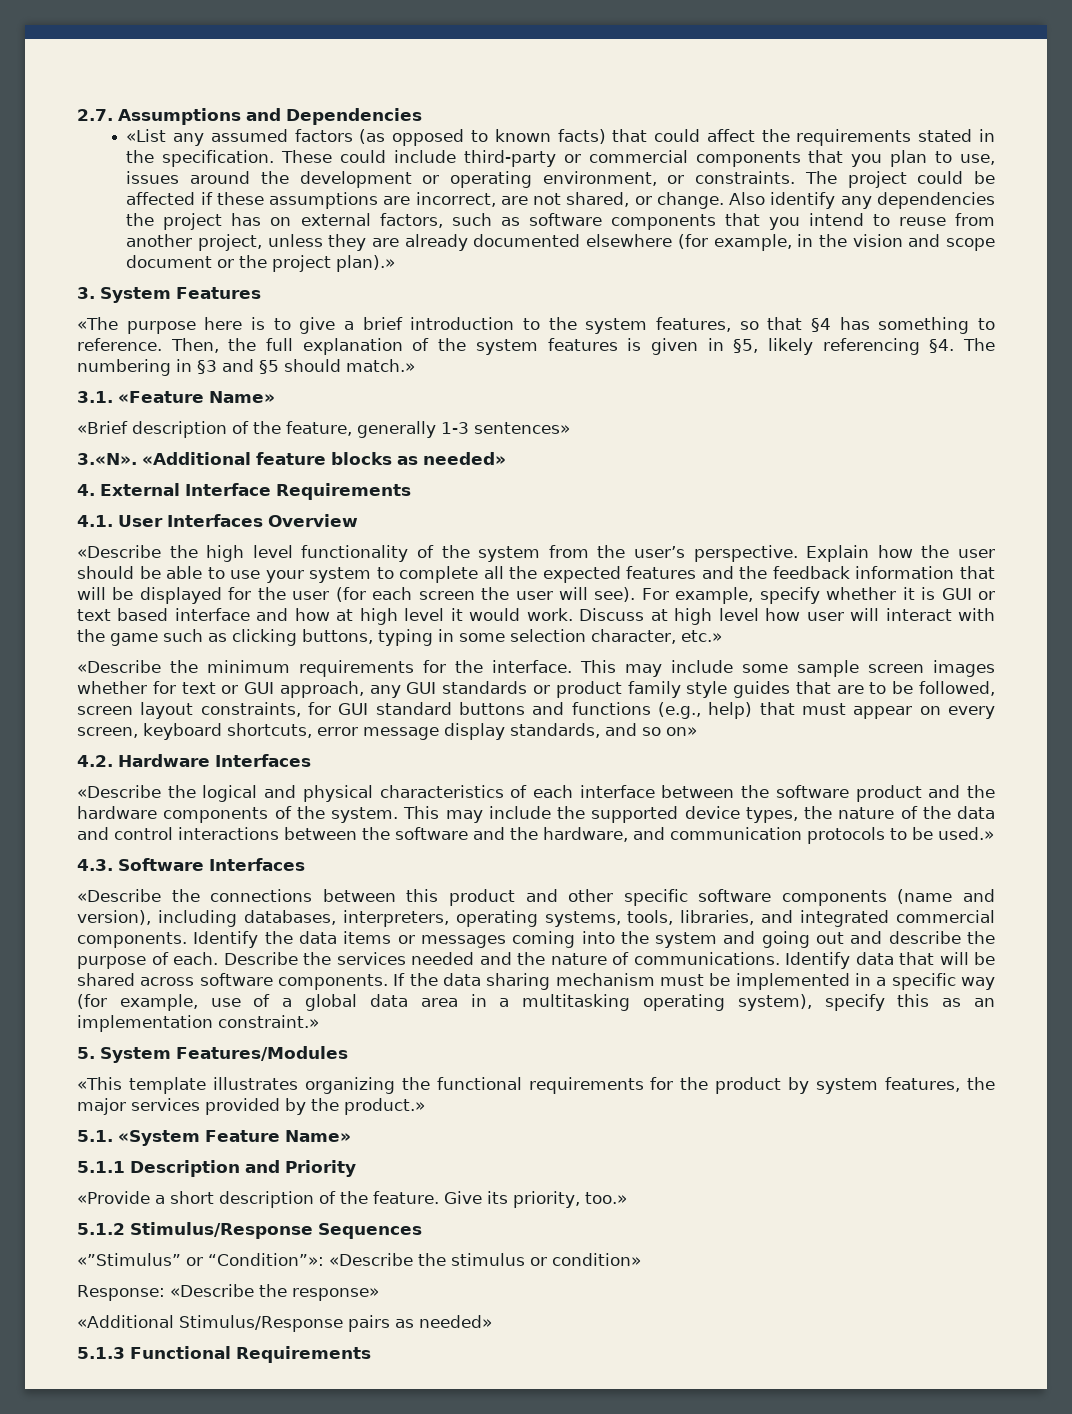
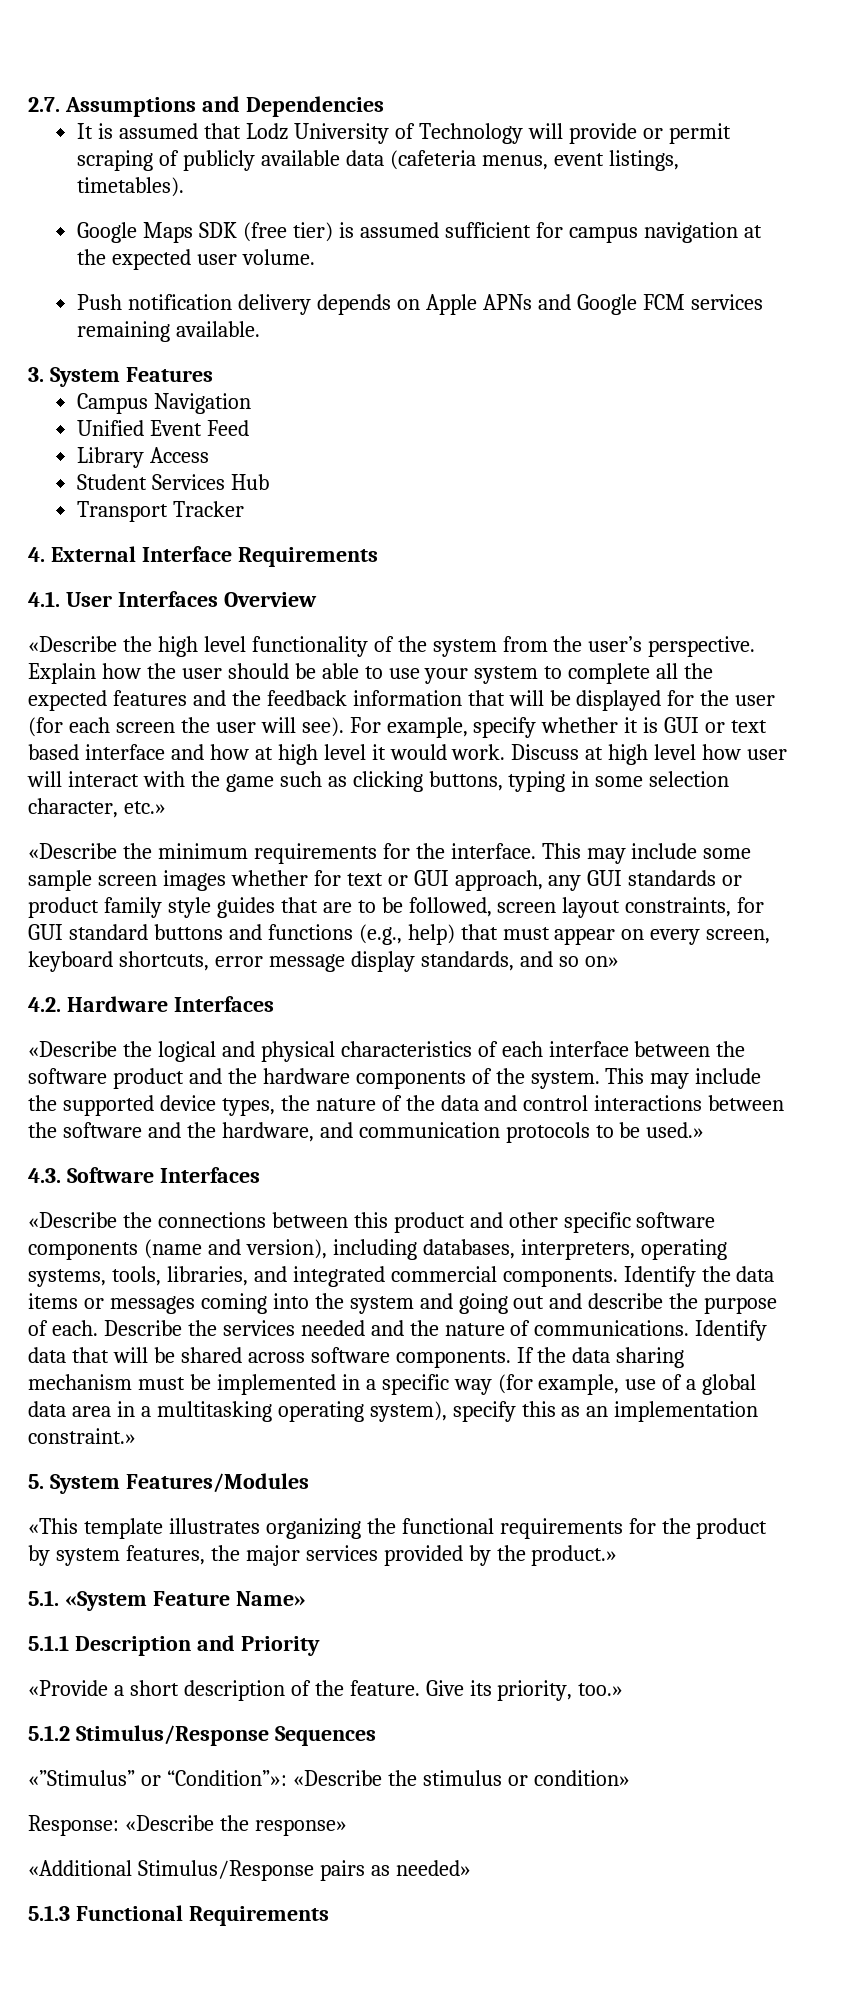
- «List any assumed factors (as opposed to known facts) that could affect the requirements stated in the specification. These could include third-party or commercial components that you plan to use, issues around the development or operating environment, or constraints. The project could be affected if these assumptions are incorrect, are not shared, or change. Also identify any dependencies the project has on external factors, such as software components that you intend to reuse from another project, unless they are already documented elsewhere (for example, in the vision and scope document or the project plan).»
+ It is assumed that Lodz University of Technology will provide or permit scraping of publicly available data (cafeteria menus, event listings, timetables).
+ Google Maps SDK (free tier) is assumed sufficient for campus navigation at the expected user volume.
+ Push notification delivery depends on Apple APNs and Google FCM services remaining available.
  3. System Features
- «The purpose here is to give a brief introduction to the system features, so that §4 has something to reference. Then, the full explanation of the system features is given in §5, likely referencing §4. The numbering in §3 and §5 should match.»
- 3.1. «Feature Name»
- «Brief description of the feature, generally 1-3 sentences»
- 3.«N». «Additional feature blocks as needed»
+ Campus Navigation
+ Unified Event Feed
+ Library Access
+ Student Services Hub
+ Transport Tracker

